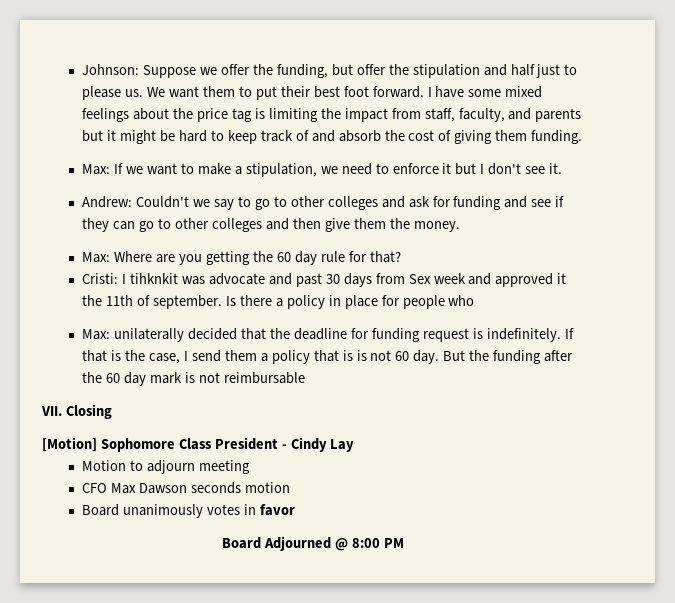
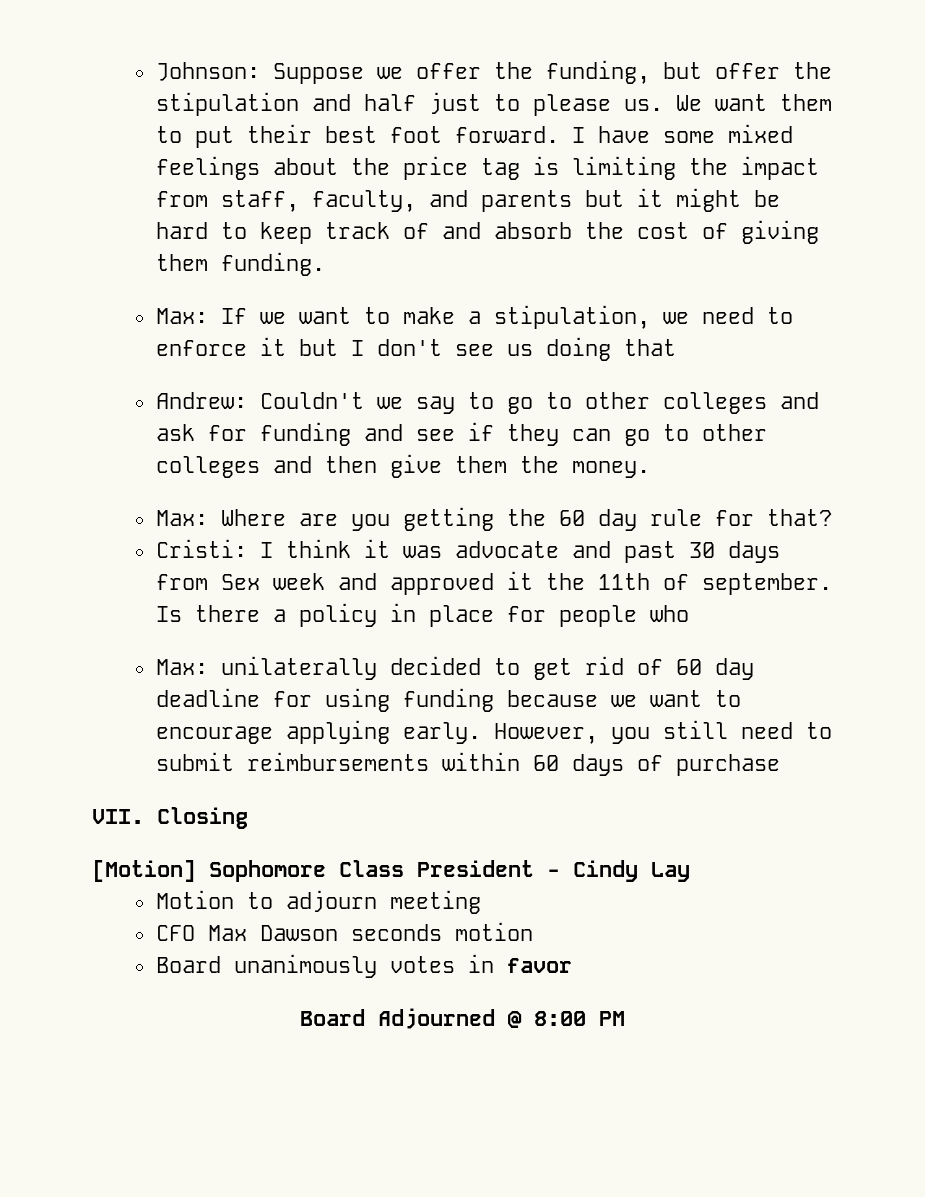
- Max: If we want to make a stipulation, we need to enforce it but I don't see it.
+ Max: If we want to make a stipulation, we need to enforce it but I don't see us doing that
- Cristi: I tihknkit was advocate and past 30 days from Sex week and approved it the 11th of september.
+ Cristi: I think it was advocate and past 30 days from Sex week and approved it the 11th of september.
- Max: unilaterally decided that the deadline for funding request is indefinitely. If that is the case, I send them a policy that is is not 60 day. But the funding after the 60 day mark is not reimbursable
+ Max: unilaterally decided to get rid of 60 day deadline for using funding because we want to encourage applying early. However, you still need to submit reimbursements within 60 days of purchase

